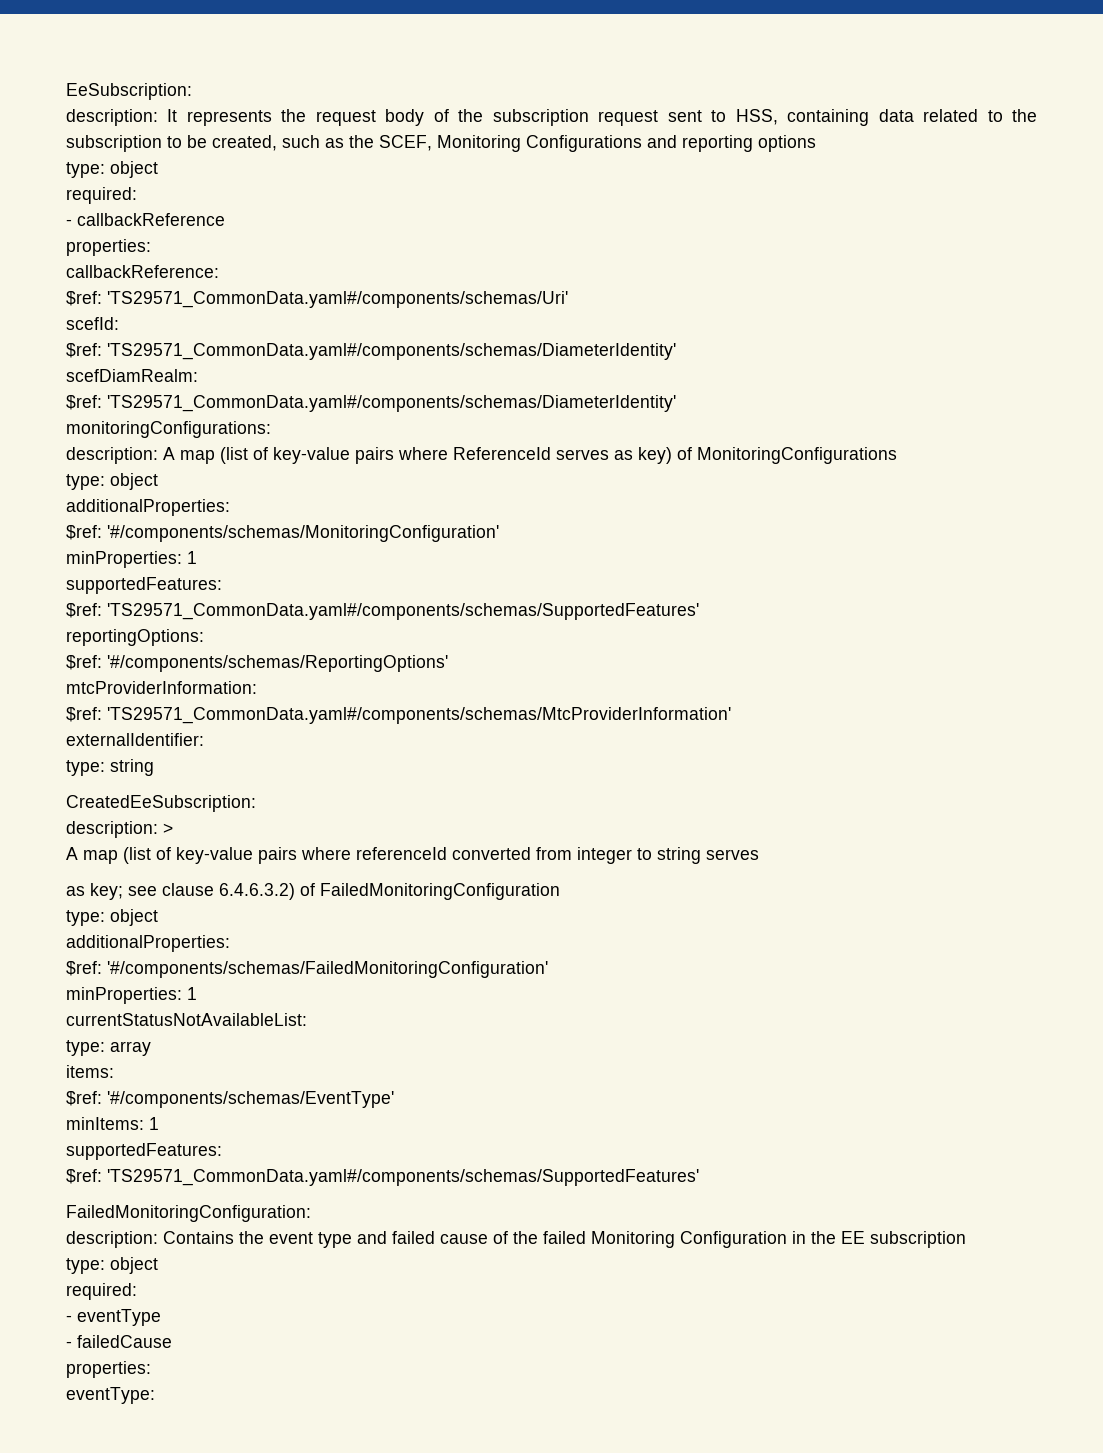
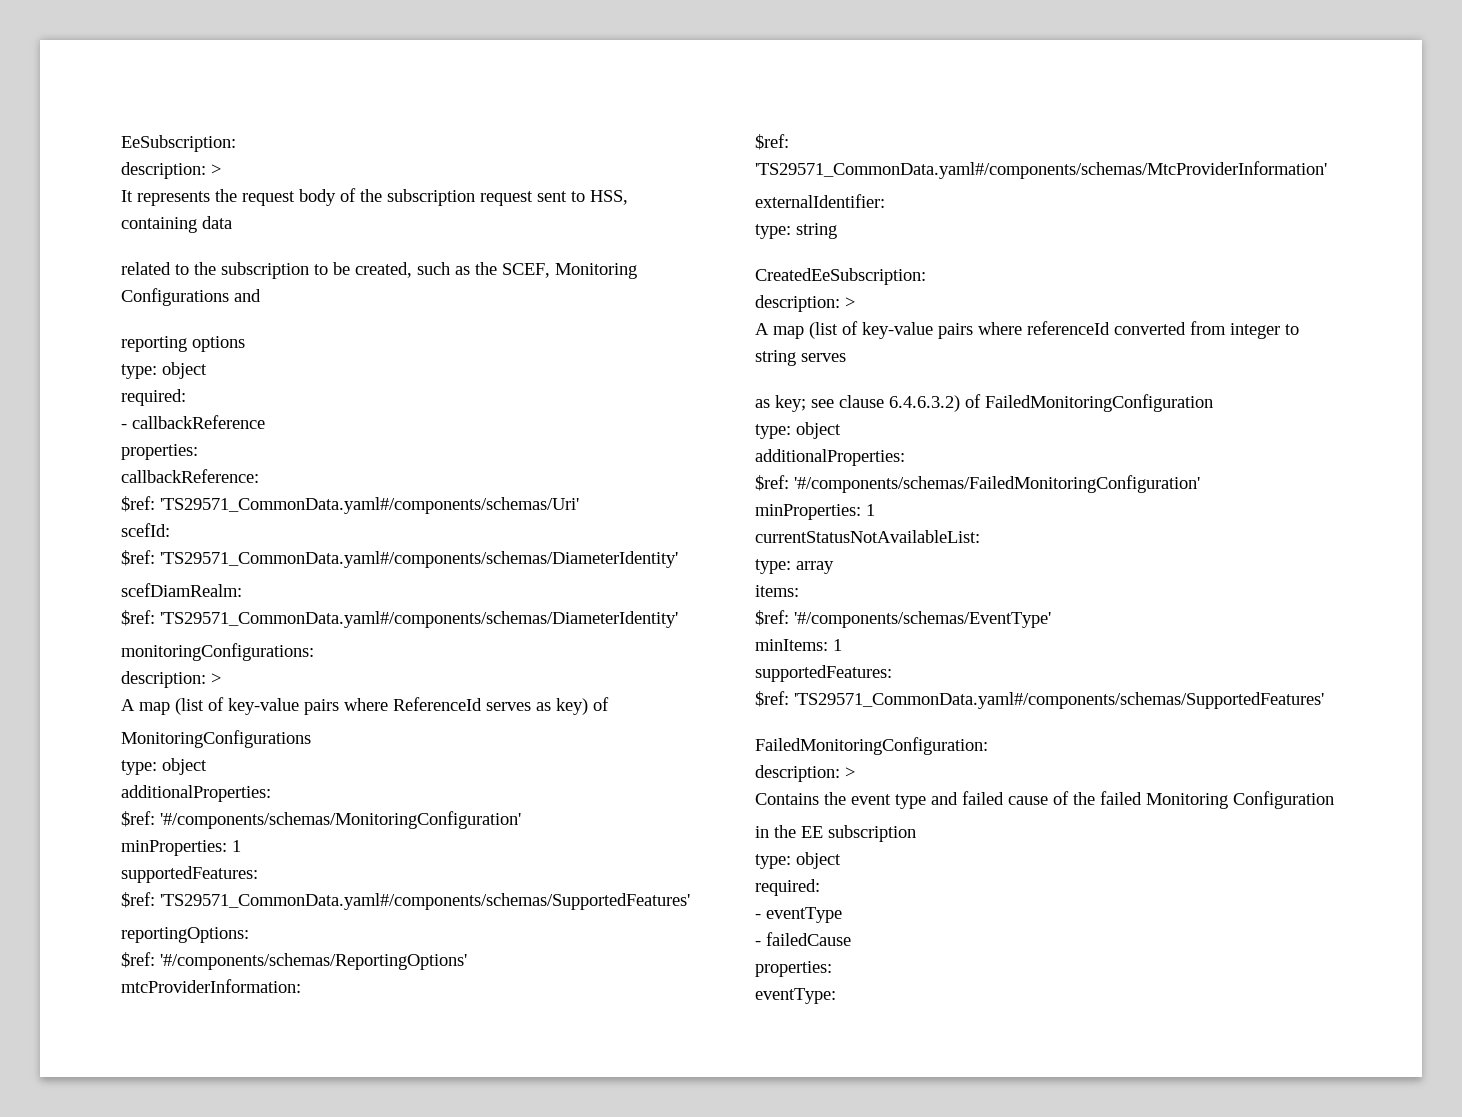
  EeSubscription:
- description: It represents the request body of the subscription request sent to HSS, containing data related to the subscription to be created, such as the SCEF, Monitoring Configurations and reporting options
+ description: >
+ It represents the request body of the subscription request sent to HSS, containing data
+ related to the subscription to be created, such as the SCEF, Monitoring Configurations and
+ reporting options
  monitoringConfigurations:
- description: A map (list of key-value pairs where ReferenceId serves as key) of MonitoringConfigurations
+ description: >
+ A map (list of key-value pairs where ReferenceId serves as key) of
+ MonitoringConfigurations
  FailedMonitoringConfiguration:
- description: Contains the event type and failed cause of the failed Monitoring Configuration in the EE subscription
+ description: >
+ Contains the event type and failed cause of the failed Monitoring Configuration
+ in the EE subscription

